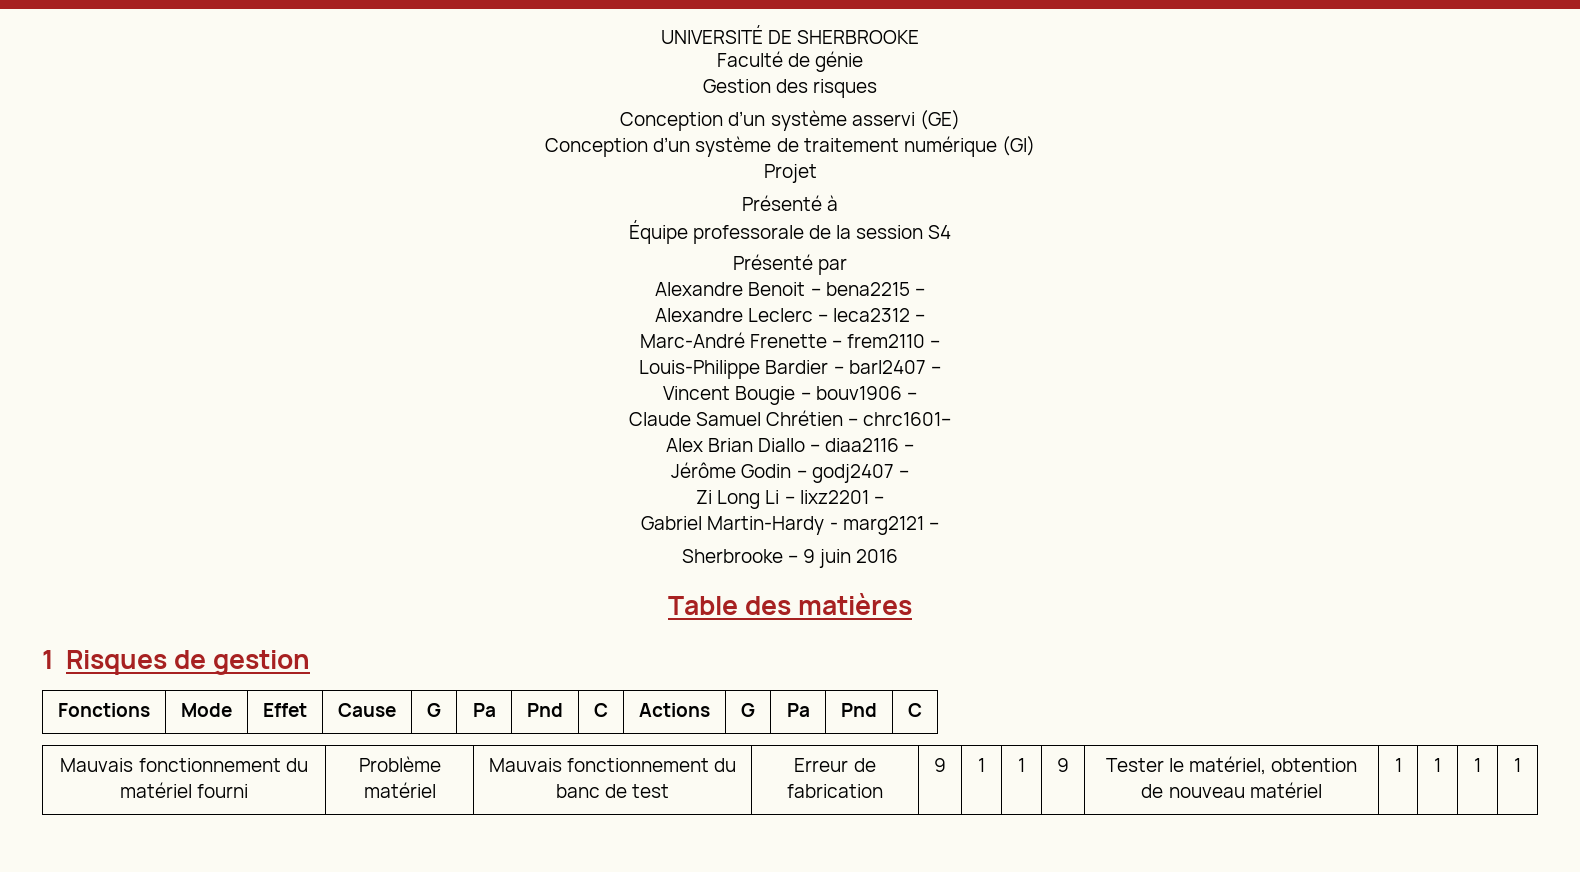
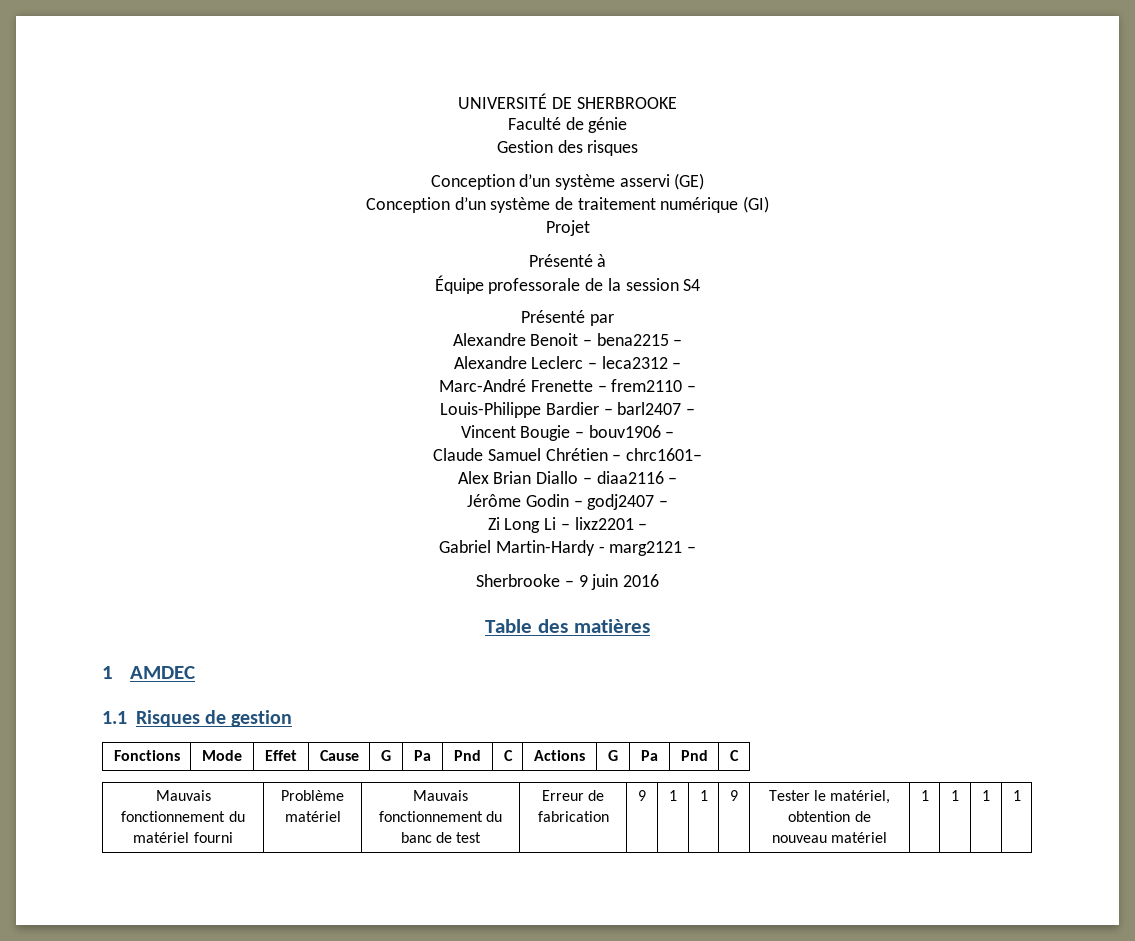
- 1 Risques de gestion
+ 1 AMDEC
+ 1.1 Risques de gestion

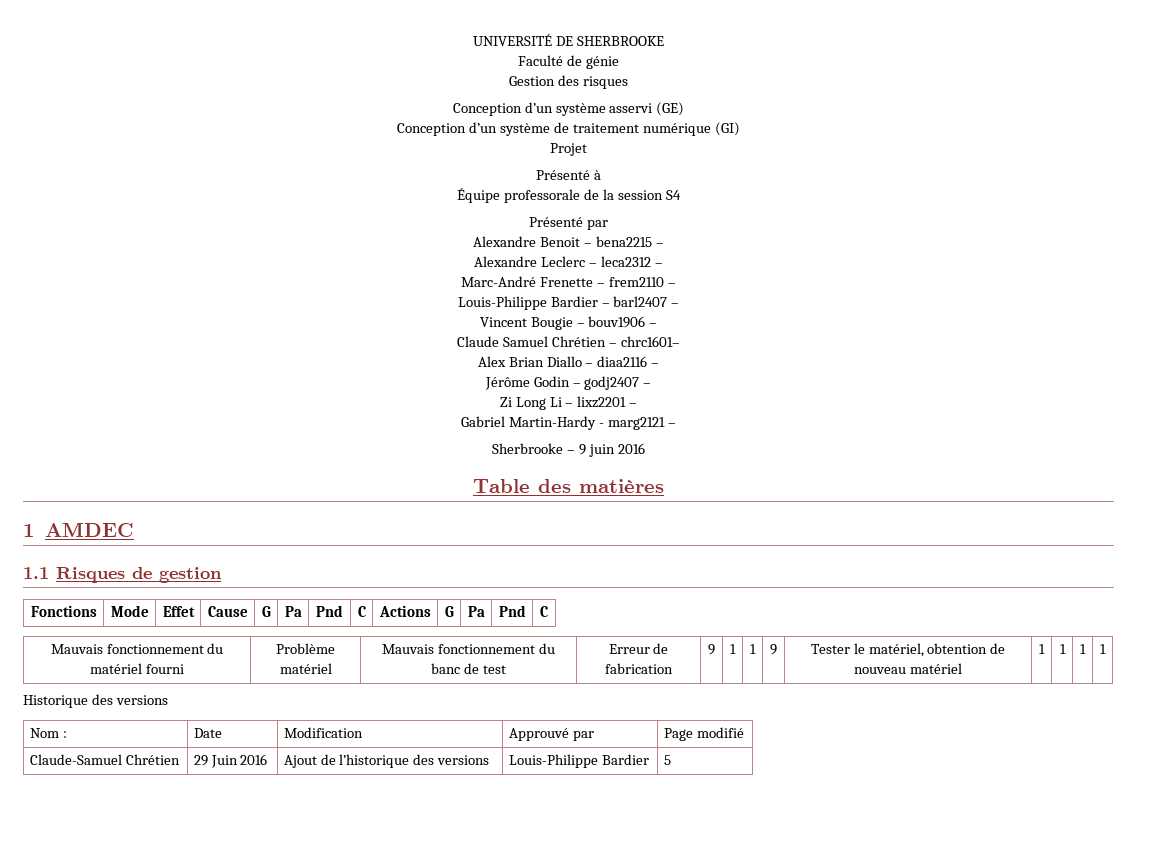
+ Historique des versions
+ Nom : | Date | Modification | Approuvé par | Page modifié
+ Claude-Samuel Chrétien | 29 Juin 2016 | Ajout de l’historique des versions | Louis-Philippe Bardier | 5

